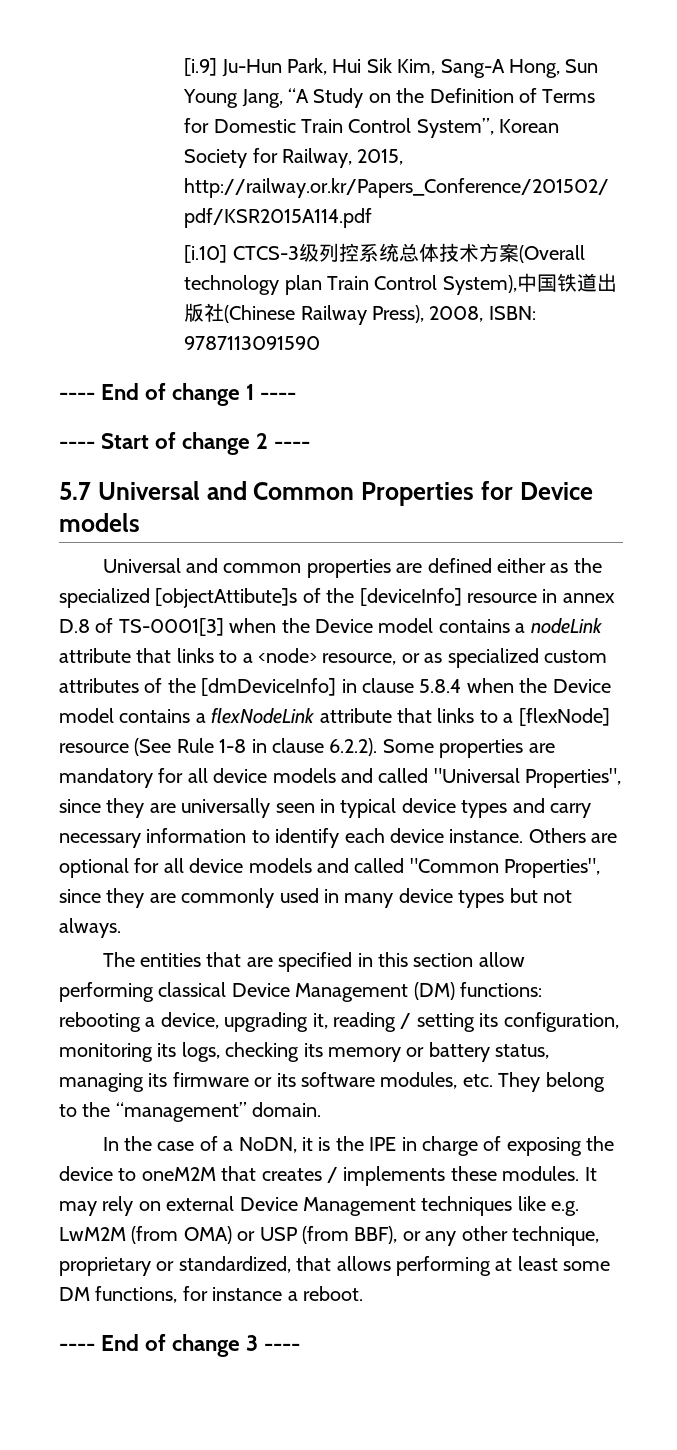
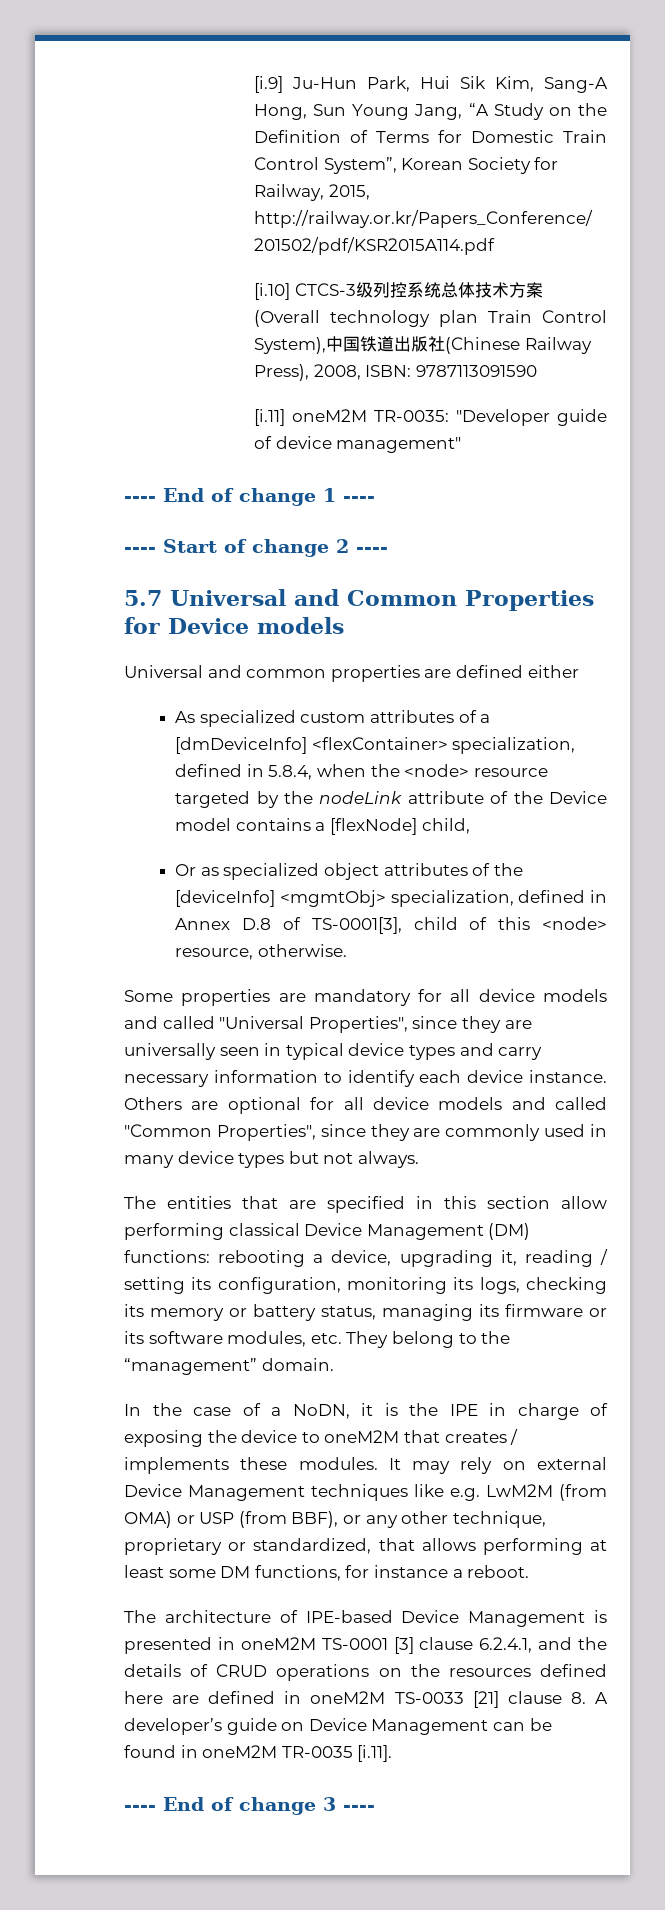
+ [i.11] oneM2M TR-0035: "Developer guide of device management"
- Universal and common properties are defined either as the specialized [objectAttibute]s of the [deviceInfo] resource in annex D.8 of TS-0001[3] when the Device model contains a nodeLink attribute that links to a <node> resource, or as specialized custom attributes of the [dmDeviceInfo] in clause 5.8.4 when the Device model contains a flexNodeLink attribute that links to a [flexNode] resource (See Rule 1-8 in clause 6.2.2). Some properties are mandatory for all device models and called "Universal Properties", since they are universally seen in typical device types and carry necessary information to identify each device instance.
+ Universal and common properties are defined either
+ As specialized custom attributes of a [dmDeviceInfo] <flexContainer> specialization, defined in 5.8.4, when the <node> resource targeted by the nodeLink attribute of the Device model contains a [flexNode] child,
+ Or as specialized object attributes of the [deviceInfo] <mgmtObj> specialization, defined in Annex D.8 of TS-0001[3], child of this <node> resource, otherwise.
+ Some properties are mandatory for all device models and called "Universal Properties", since they are universally seen in typical device types and carry necessary information to identify each device instance.
+ The architecture of IPE-based Device Management is presented in oneM2M TS-0001 [3] clause 6.2.4.1, and the details of CRUD operations on the resources defined here are defined in oneM2M TS-0033 [21] clause 8. A developer’s guide on Device Management can be found in oneM2M TR-0035 [i.11].

